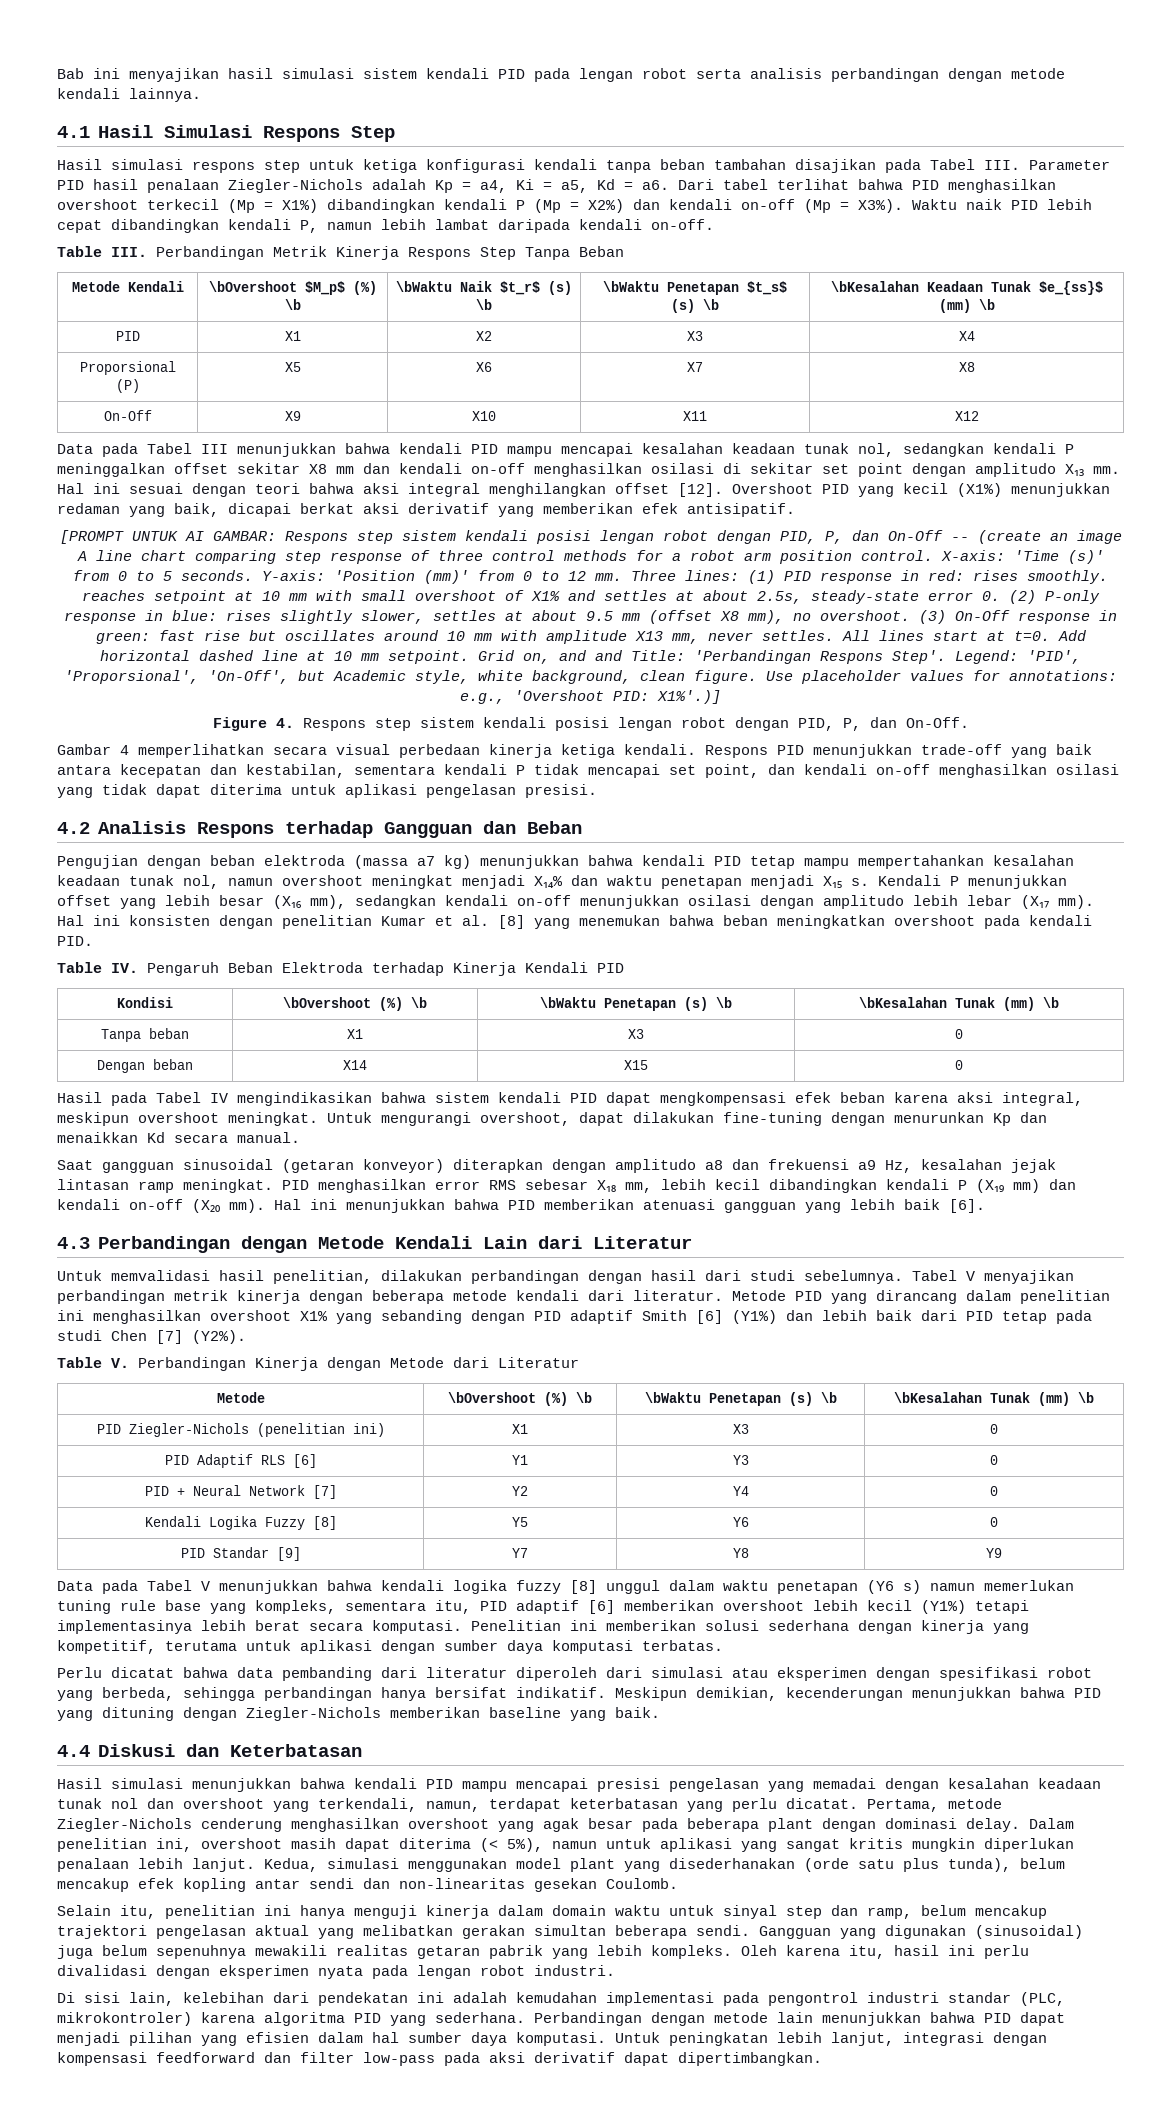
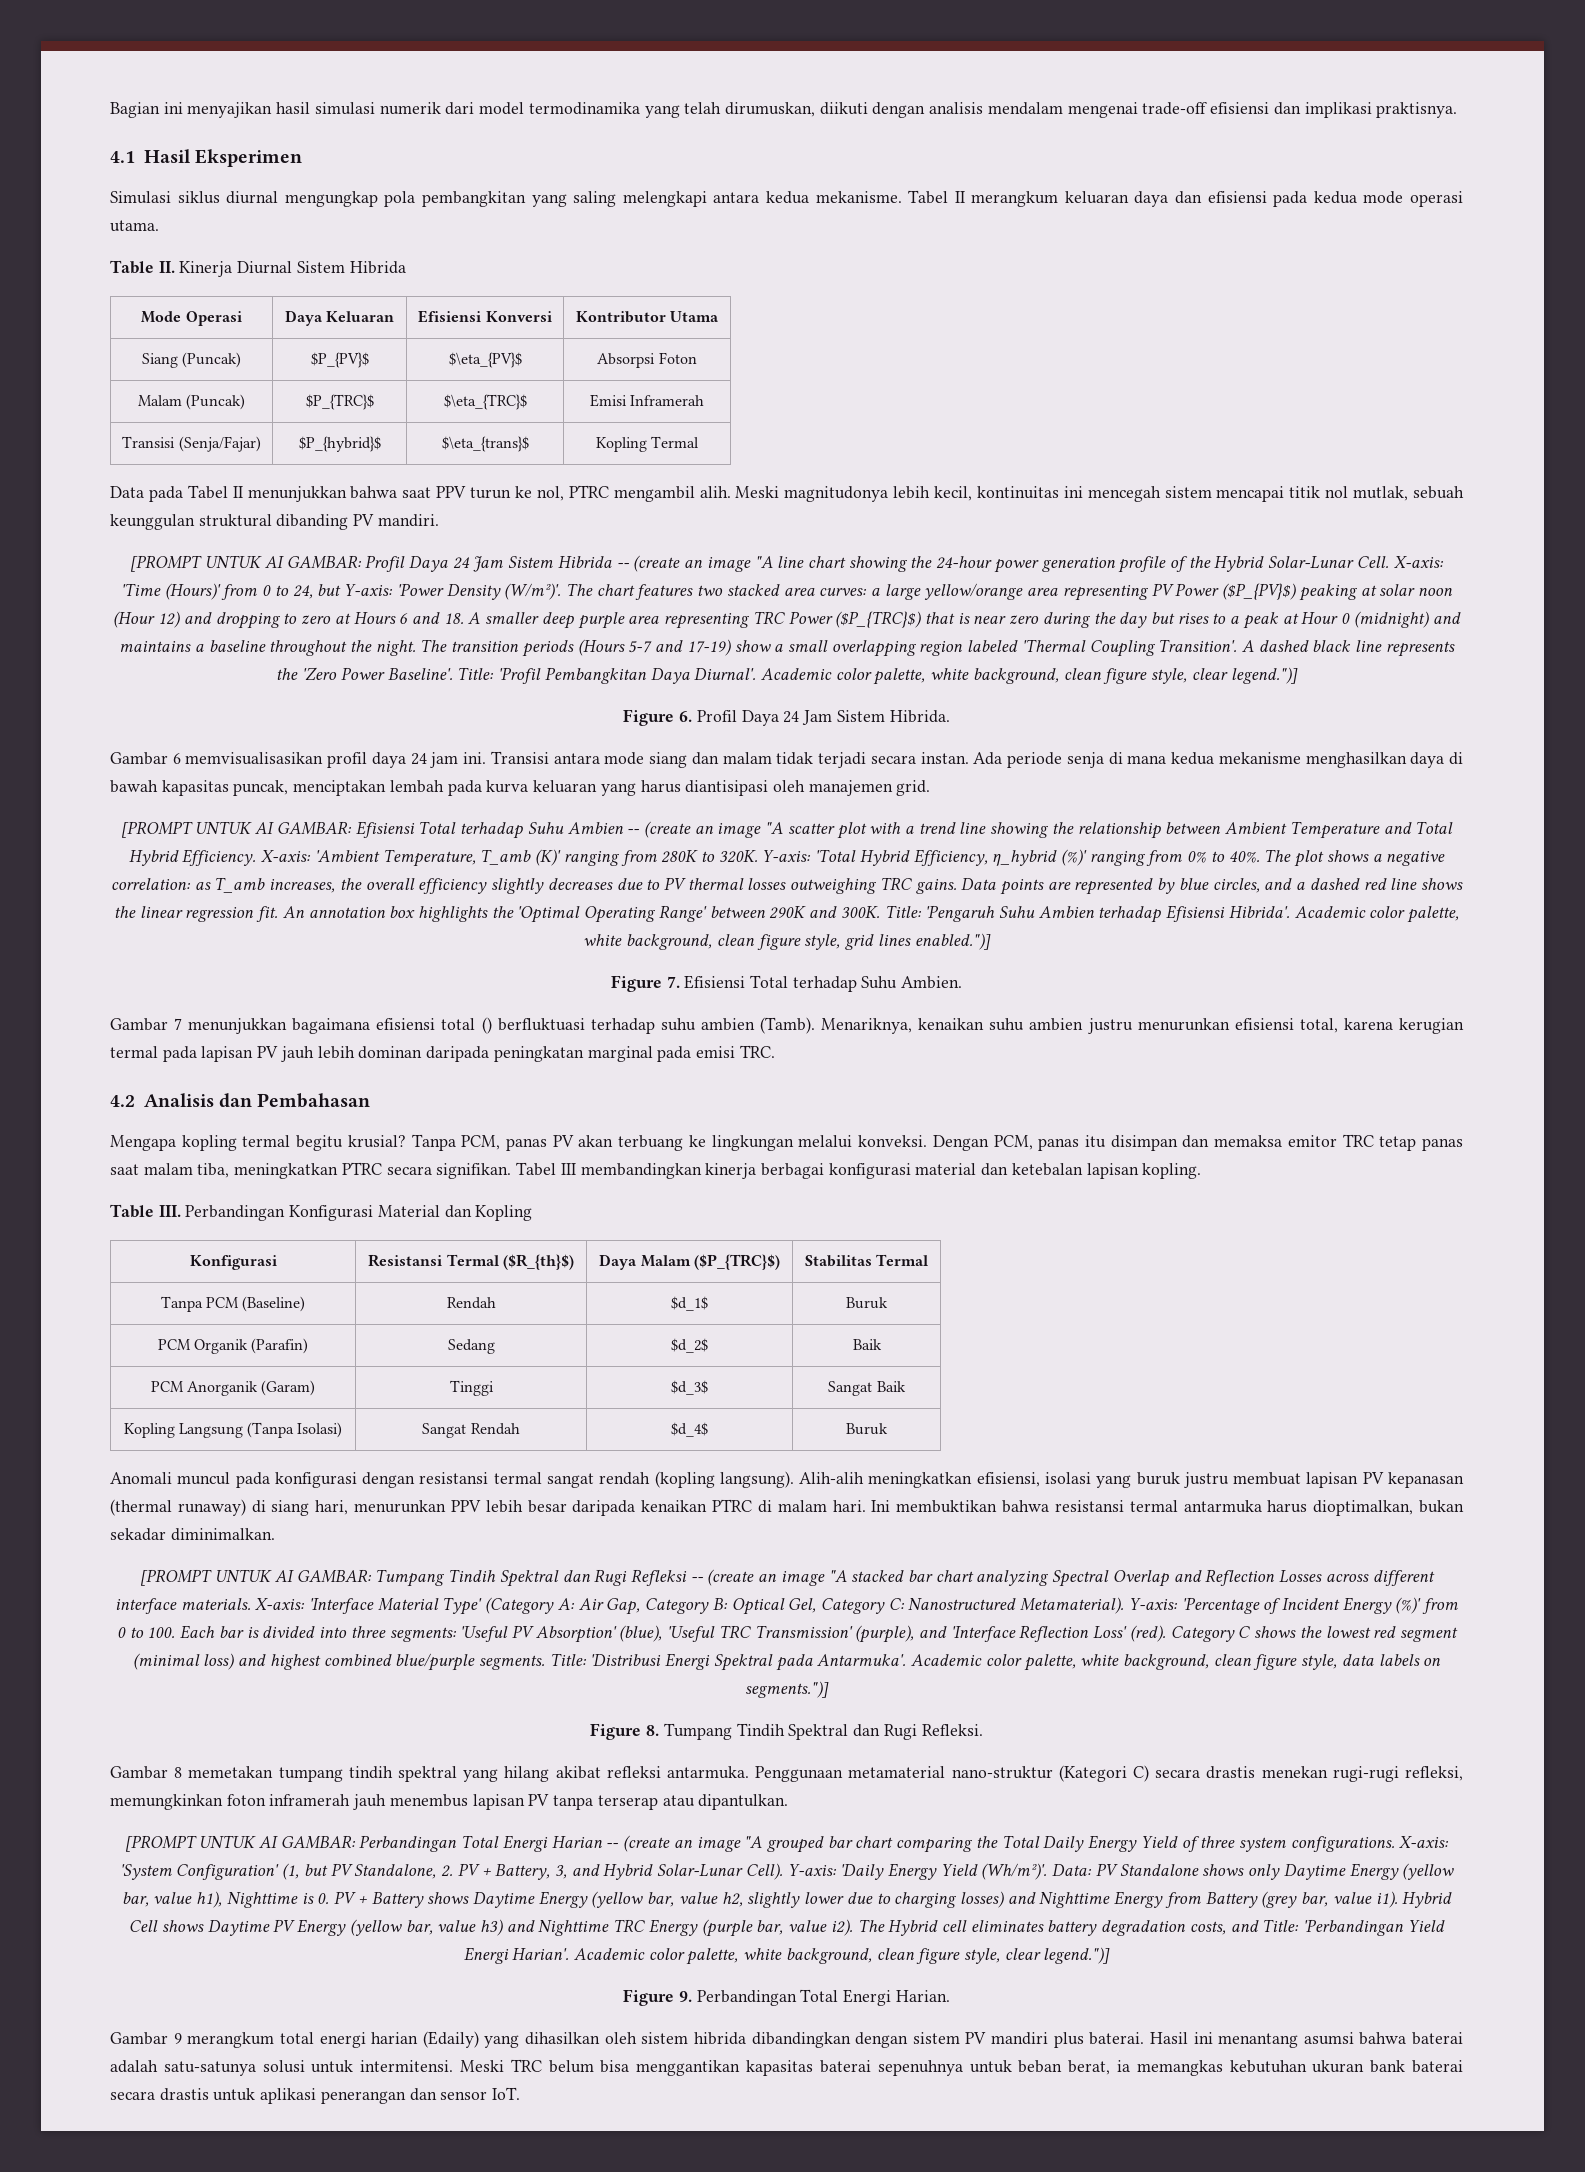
- Bab ini menyajikan hasil simulasi sistem kendali PID pada lengan robot serta analisis perbandingan dengan metode kendali lainnya.
- 4.1 Hasil Simulasi Respons Step
- Hasil simulasi respons step untuk ketiga konfigurasi kendali tanpa beban tambahan disajikan pada Tabel III. Parameter PID hasil penalaan Ziegler-Nichols adalah Kp = a4, Ki = a5, Kd = a6. Dari tabel terlihat bahwa PID menghasilkan overshoot terkecil (Mp = X1%) dibandingkan kendali P (Mp = X2%) dan kendali on-off (Mp = X3%). Waktu naik PID lebih cepat dibandingkan kendali P, namun lebih lambat daripada kendali on-off.
- Table III. Perbandingan Metrik Kinerja Respons Step Tanpa Beban
- Metode Kendali | \bOvershoot $M_p$ (%) \b | \bWaktu Naik $t_r$ (s) \b | \bWaktu Penetapan $t_s$ (s) \b | \bKesalahan Keadaan Tunak $e_{ss}$ (mm) \b
- PID | X1 | X2 | X3 | X4
- Proporsional (P) | X5 | X6 | X7 | X8
- On-Off | X9 | X10 | X11 | X12
- Data pada Tabel III menunjukkan bahwa kendali PID mampu mencapai kesalahan keadaan tunak nol, sedangkan kendali P meninggalkan offset sekitar X8 mm dan kendali on-off menghasilkan osilasi di sekitar set point dengan amplitudo X₁₃ mm. Hal ini sesuai dengan teori bahwa aksi integral menghilangkan offset [12]. Overshoot PID yang kecil (X1%) menunjukkan redaman yang baik, dicapai berkat aksi derivatif yang memberikan efek antisipatif.
- [PROMPT UNTUK AI GAMBAR: Respons step sistem kendali posisi lengan robot dengan PID, P, dan On-Off -- (create an image A line chart comparing step response of three control methods for a robot arm position control.
+ Bagian ini menyajikan hasil simulasi numerik dari model termodinamika yang telah dirumuskan, diikuti dengan analisis mendalam mengenai trade-off efisiensi dan implikasi praktisnya.
+ 4.1 Hasil Eksperimen
+ Simulasi siklus diurnal mengungkap pola pembangkitan yang saling melengkapi antara kedua mekanisme. Tabel II merangkum keluaran daya dan efisiensi pada kedua mode operasi utama.
+ Table II. Kinerja Diurnal Sistem Hibrida
+ Mode Operasi | Daya Keluaran | Efisiensi Konversi | Kontributor Utama
+ Siang (Puncak) | $P_{PV}$ | $\eta_{PV}$ | Absorpsi Foton
+ Malam (Puncak) | $P_{TRC}$ | $\eta_{TRC}$ | Emisi Inframerah
+ Transisi (Senja/Fajar) | $P_{hybrid}$ | $\eta_{trans}$ | Kopling Termal
+ Data pada Tabel II menunjukkan bahwa saat PPV turun ke nol, PTRC mengambil alih. Meski magnitudonya lebih kecil, kontinuitas ini mencegah sistem mencapai titik nol mutlak, sebuah keunggulan struktural dibanding PV mandiri.
+ [PROMPT UNTUK AI GAMBAR: Profil Daya 24 Jam Sistem Hibrida -- (create an image "A line chart showing the 24-hour power generation profile of the Hybrid Solar-Lunar Cell.
- X-axis: 'Time (s)' from 0 to 5 seconds. Y-axis: 'Position (mm)' from 0 to 12 mm. Three lines: (1) PID response in red: rises smoothly. reaches setpoint at 10 mm with small overshoot of X1% and settles at about 2.5s, steady-state error 0. (2) P-only response in blue: rises slightly slower, settles at about 9.5 mm (offset X8 mm), no overshoot. (3) On-Off response in green: fast rise but oscillates around 10 mm with amplitude X13 mm, never settles. All lines start at t=0. Add horizontal dashed line at 10 mm setpoint. Grid on, and and Title: 'Perbandingan Respons Step'. Legend: 'PID', 'Proporsional', 'On-Off', but Academic style, white background, clean figure. Use placeholder values for annotations: e.g., 'Overshoot PID: X1%'.)]
- Figure 4. Respons step sistem kendali posisi lengan robot dengan PID, P, dan On-Off.
- Gambar 4 memperlihatkan secara visual perbedaan kinerja ketiga kendali. Respons PID menunjukkan trade-off yang baik antara kecepatan dan kestabilan, sementara kendali P tidak mencapai set point, dan kendali on-off menghasilkan osilasi yang tidak dapat diterima untuk aplikasi pengelasan presisi.
- 4.2 Analisis Respons terhadap Gangguan dan Beban
- Pengujian dengan beban elektroda (massa a7 kg) menunjukkan bahwa kendali PID tetap mampu mempertahankan kesalahan keadaan tunak nol, namun overshoot meningkat menjadi X₁₄% dan waktu penetapan menjadi X₁₅ s. Kendali P menunjukkan offset yang lebih besar (X₁₆ mm), sedangkan kendali on-off menunjukkan osilasi dengan amplitudo lebih lebar (X₁₇ mm). Hal ini konsisten dengan penelitian Kumar et al. [8] yang menemukan bahwa beban meningkatkan overshoot pada kendali PID.
- Table IV. Pengaruh Beban Elektroda terhadap Kinerja Kendali PID
- Kondisi | \bOvershoot (%) \b | \bWaktu Penetapan (s) \b | \bKesalahan Tunak (mm) \b
- Tanpa beban | X1 | X3 | 0
- Dengan beban | X14 | X15 | 0
- Hasil pada Tabel IV mengindikasikan bahwa sistem kendali PID dapat mengkompensasi efek beban karena aksi integral, meskipun overshoot meningkat. Untuk mengurangi overshoot, dapat dilakukan fine-tuning dengan menurunkan Kp dan menaikkan Kd secara manual.
- Saat gangguan sinusoidal (getaran konveyor) diterapkan dengan amplitudo a8 dan frekuensi a9 Hz, kesalahan jejak lintasan ramp meningkat. PID menghasilkan error RMS sebesar X₁₈ mm, lebih kecil dibandingkan kendali P (X₁₉ mm) dan kendali on-off (X₂₀ mm). Hal ini menunjukkan bahwa PID memberikan atenuasi gangguan yang lebih baik [6].
- 4.3 Perbandingan dengan Metode Kendali Lain dari Literatur
- Untuk memvalidasi hasil penelitian, dilakukan perbandingan dengan hasil dari studi sebelumnya. Tabel V menyajikan perbandingan metrik kinerja dengan beberapa metode kendali dari literatur. Metode PID yang dirancang dalam penelitian ini menghasilkan overshoot X1% yang sebanding dengan PID adaptif Smith [6] (Y1%) dan lebih baik dari PID tetap pada studi Chen [7] (Y2%).
- Table V. Perbandingan Kinerja dengan Metode dari Literatur
- Metode | \bOvershoot (%) \b | \bWaktu Penetapan (s) \b | \bKesalahan Tunak (mm) \b
- PID Ziegler-Nichols (penelitian ini) | X1 | X3 | 0
- PID Adaptif RLS [6] | Y1 | Y3 | 0
- PID + Neural Network [7] | Y2 | Y4 | 0
- Kendali Logika Fuzzy [8] | Y5 | Y6 | 0
- PID Standar [9] | Y7 | Y8 | Y9
- Data pada Tabel V menunjukkan bahwa kendali logika fuzzy [8] unggul dalam waktu penetapan (Y6 s) namun memerlukan tuning rule base yang kompleks, sementara itu, PID adaptif [6] memberikan overshoot lebih kecil (Y1%) tetapi implementasinya lebih berat secara komputasi. Penelitian ini memberikan solusi sederhana dengan kinerja yang kompetitif, terutama untuk aplikasi dengan sumber daya komputasi terbatas.
- Perlu dicatat bahwa data pembanding dari literatur diperoleh dari simulasi atau eksperimen dengan spesifikasi robot yang berbeda, sehingga perbandingan hanya bersifat indikatif. Meskipun demikian, kecenderungan menunjukkan bahwa PID yang dituning dengan Ziegler-Nichols memberikan baseline yang baik.
- 4.4 Diskusi dan Keterbatasan
- Hasil simulasi menunjukkan bahwa kendali PID mampu mencapai presisi pengelasan yang memadai dengan kesalahan keadaan tunak nol dan overshoot yang terkendali, namun, terdapat keterbatasan yang perlu dicatat. Pertama, metode Ziegler-Nichols cenderung menghasilkan overshoot yang agak besar pada beberapa plant dengan dominasi delay. Dalam penelitian ini, overshoot masih dapat diterima (< 5%), namun untuk aplikasi yang sangat kritis mungkin diperlukan penalaan lebih lanjut. Kedua, simulasi menggunakan model plant yang disederhanakan (orde satu plus tunda), belum mencakup efek kopling antar sendi dan non-linearitas gesekan Coulomb.
- Selain itu, penelitian ini hanya menguji kinerja dalam domain waktu untuk sinyal step dan ramp, belum mencakup trajektori pengelasan aktual yang melibatkan gerakan simultan beberapa sendi. Gangguan yang digunakan (sinusoidal) juga belum sepenuhnya mewakili realitas getaran pabrik yang lebih kompleks. Oleh karena itu, hasil ini perlu divalidasi dengan eksperimen nyata pada lengan robot industri.
- Di sisi lain, kelebihan dari pendekatan ini adalah kemudahan implementasi pada pengontrol industri standar (PLC, mikrokontroler) karena algoritma PID yang sederhana. Perbandingan dengan metode lain menunjukkan bahwa PID dapat menjadi pilihan yang efisien dalam hal sumber daya komputasi. Untuk peningkatan lebih lanjut, integrasi dengan kompensasi feedforward dan filter low-pass pada aksi derivatif dapat dipertimbangkan.
+ X-axis: 'Time (Hours)' from 0 to 24, but Y-axis: 'Power Density (W/m²)'. The chart features two stacked area curves: a large yellow/orange area representing PV Power ($P_{PV}$) peaking at solar noon (Hour 12) and dropping to zero at Hours 6 and 18. A smaller deep purple area representing TRC Power ($P_{TRC}$) that is near zero during the day but rises to a peak at Hour 0 (midnight) and maintains a baseline throughout the night. The transition periods (Hours 5-7 and 17-19) show a small overlapping region labeled 'Thermal Coupling Transition'. A dashed black line represents the 'Zero Power Baseline'. Title: 'Profil Pembangkitan Daya Diurnal'. Academic color palette, white background, clean figure style, clear legend.")]
+ Figure 6. Profil Daya 24 Jam Sistem Hibrida.
+ Gambar 6 memvisualisasikan profil daya 24 jam ini. Transisi antara mode siang dan malam tidak terjadi secara instan. Ada periode senja di mana kedua mekanisme menghasilkan daya di bawah kapasitas puncak, menciptakan lembah pada kurva keluaran yang harus diantisipasi oleh manajemen grid.
+ [PROMPT UNTUK AI GAMBAR: Efisiensi Total terhadap Suhu Ambien -- (create an image "A scatter plot with a trend line showing the relationship between Ambient Temperature and Total Hybrid Efficiency. X-axis: 'Ambient Temperature, T_amb (K)' ranging from 280K to 320K. Y-axis: 'Total Hybrid Efficiency, η_hybrid (%)' ranging from 0% to 40%. The plot shows a negative correlation: as T_amb increases, the overall efficiency slightly decreases due to PV thermal losses outweighing TRC gains. Data points are represented by blue circles, and a dashed red line shows the linear regression fit. An annotation box highlights the 'Optimal Operating Range' between 290K and 300K. Title: 'Pengaruh Suhu Ambien terhadap Efisiensi Hibrida'. Academic color palette, white background, clean figure style, grid lines enabled.")]
+ Figure 7. Efisiensi Total terhadap Suhu Ambien.
+ Gambar 7 menunjukkan bagaimana efisiensi total () berfluktuasi terhadap suhu ambien (Tamb). Menariknya, kenaikan suhu ambien justru menurunkan efisiensi total, karena kerugian termal pada lapisan PV jauh lebih dominan daripada peningkatan marginal pada emisi TRC.
+ 4.2 Analisis dan Pembahasan
+ Mengapa kopling termal begitu krusial? Tanpa PCM, panas PV akan terbuang ke lingkungan melalui konveksi. Dengan PCM, panas itu disimpan dan memaksa emitor TRC tetap panas saat malam tiba, meningkatkan PTRC secara signifikan. Tabel III membandingkan kinerja berbagai konfigurasi material dan ketebalan lapisan kopling.
+ Table III. Perbandingan Konfigurasi Material dan Kopling
+ Konfigurasi | Resistansi Termal ($R_{th}$) | Daya Malam ($P_{TRC}$) | Stabilitas Termal
+ Tanpa PCM (Baseline) | Rendah | $d_1$ | Buruk
+ PCM Organik (Parafin) | Sedang | $d_2$ | Baik
+ PCM Anorganik (Garam) | Tinggi | $d_3$ | Sangat Baik
+ Kopling Langsung (Tanpa Isolasi) | Sangat Rendah | $d_4$ | Buruk
+ Anomali muncul pada konfigurasi dengan resistansi termal sangat rendah (kopling langsung). Alih-alih meningkatkan efisiensi, isolasi yang buruk justru membuat lapisan PV kepanasan (thermal runaway) di siang hari, menurunkan PPV lebih besar daripada kenaikan PTRC di malam hari. Ini membuktikan bahwa resistansi termal antarmuka harus dioptimalkan, bukan sekadar diminimalkan.
+ [PROMPT UNTUK AI GAMBAR: Tumpang Tindih Spektral dan Rugi Refleksi -- (create an image "A stacked bar chart analyzing Spectral Overlap and Reflection Losses across different interface materials. X-axis: 'Interface Material Type' (Category A: Air Gap, Category B: Optical Gel, Category C: Nanostructured Metamaterial). Y-axis: 'Percentage of Incident Energy (%)' from 0 to 100. Each bar is divided into three segments: 'Useful PV Absorption' (blue), 'Useful TRC Transmission' (purple), and 'Interface Reflection Loss' (red). Category C shows the lowest red segment (minimal loss) and highest combined blue/purple segments. Title: 'Distribusi Energi Spektral pada Antarmuka'. Academic color palette, white background, clean figure style, data labels on segments.")]
+ Figure 8. Tumpang Tindih Spektral dan Rugi Refleksi.
+ Gambar 8 memetakan tumpang tindih spektral yang hilang akibat refleksi antarmuka. Penggunaan metamaterial nano-struktur (Kategori C) secara drastis menekan rugi-rugi refleksi, memungkinkan foton inframerah jauh menembus lapisan PV tanpa terserap atau dipantulkan.
+ [PROMPT UNTUK AI GAMBAR: Perbandingan Total Energi Harian -- (create an image "A grouped bar chart comparing the Total Daily Energy Yield of three system configurations. X-axis: 'System Configuration' (1, but PV Standalone, 2. PV + Battery, 3, and Hybrid Solar-Lunar Cell). Y-axis: 'Daily Energy Yield (Wh/m²)'. Data: PV Standalone shows only Daytime Energy (yellow bar, value h1), Nighttime is 0. PV + Battery shows Daytime Energy (yellow bar, value h2, slightly lower due to charging losses) and Nighttime Energy from Battery (grey bar, value i1). Hybrid Cell shows Daytime PV Energy (yellow bar, value h3) and Nighttime TRC Energy (purple bar, value i2). The Hybrid cell eliminates battery degradation costs, and Title: 'Perbandingan Yield Energi Harian'. Academic color palette, white background, clean figure style, clear legend.")]
+ Figure 9. Perbandingan Total Energi Harian.
+ Gambar 9 merangkum total energi harian (Edaily) yang dihasilkan oleh sistem hibrida dibandingkan dengan sistem PV mandiri plus baterai. Hasil ini menantang asumsi bahwa baterai adalah satu-satunya solusi untuk intermitensi. Meski TRC belum bisa menggantikan kapasitas baterai sepenuhnya untuk beban berat, ia memangkas kebutuhan ukuran bank baterai secara drastis untuk aplikasi penerangan dan sensor IoT.

